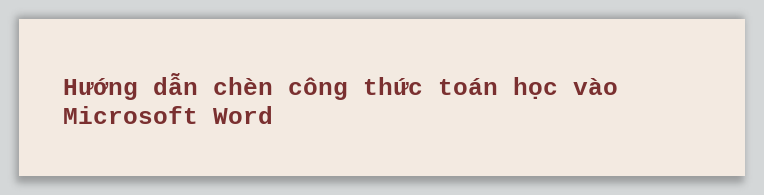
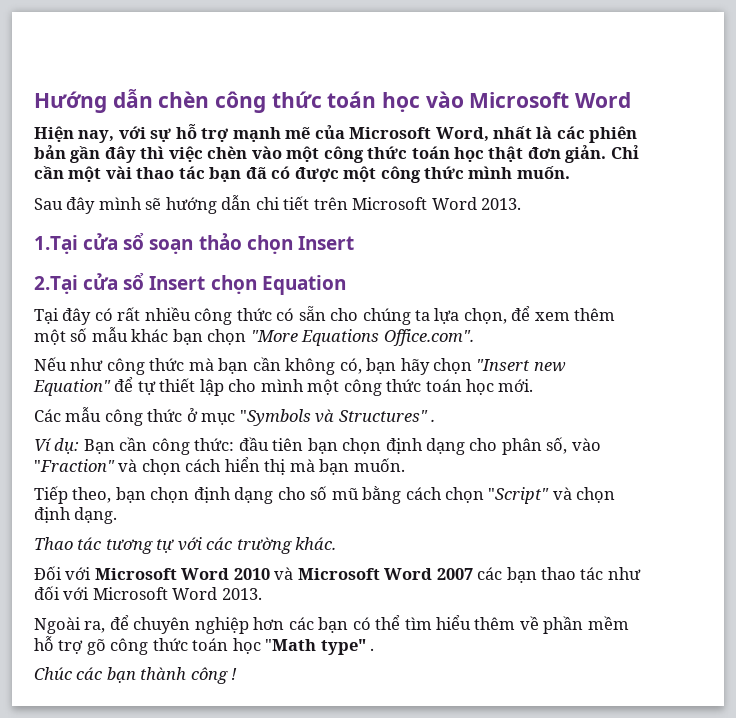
+ Hiện nay, với sự hỗ trợ mạnh mẽ của Microsoft Word, nhất là các phiên bản gần đây thì việc chèn vào một công thức toán học thật đơn giản. Chỉ cần một vài thao tác bạn đã có được một công thức mình muốn.
+ Sau đây mình sẽ hướng dẫn chi tiết trên Microsoft Word 2013.
+ 1.Tại cửa sổ soạn thảo chọn Insert
+ 2.Tại cửa sổ Insert chọn Equation
+ Tại đây có rất nhiều công thức có sẵn cho chúng ta lựa chọn, để xem thêm một số mẫu khác bạn chọn "More Equations Office.com".
+ Nếu như công thức mà bạn cần không có, bạn hãy chọn "Insert new Equation" để tự thiết lập cho mình một công thức toán học mới.
+ Các mẫu công thức ở mục "Symbols và Structures" .
+ Ví dụ: Bạn cần công thức: đầu tiên bạn chọn định dạng cho phân số, vào "Fraction" và chọn cách hiển thị mà bạn muốn.
+ Tiếp theo, bạn chọn định dạng cho số mũ bằng cách chọn "Script" và chọn định dạng.
+ Thao tác tương tự với các trường khác.
+ Đối với Microsoft Word 2010 và Microsoft Word 2007 các bạn thao tác như đối với Microsoft Word 2013.
+ Ngoài ra, để chuyên nghiệp hơn các bạn có thể tìm hiểu thêm về phần mềm hỗ trợ gõ công thức toán học "Math type" .
+ Chúc các bạn thành công !

